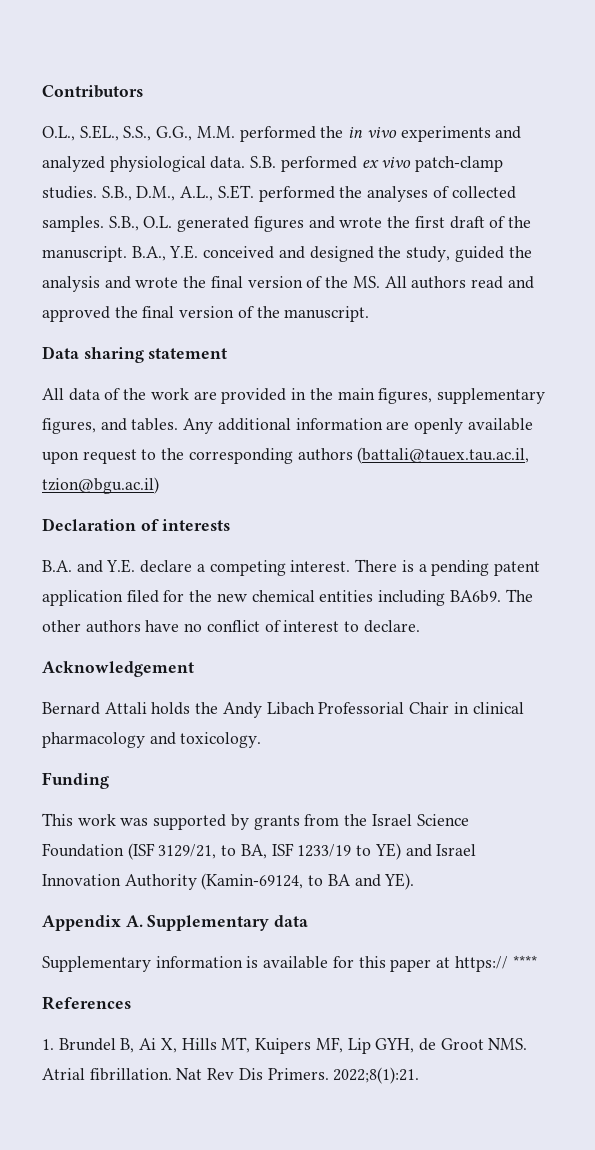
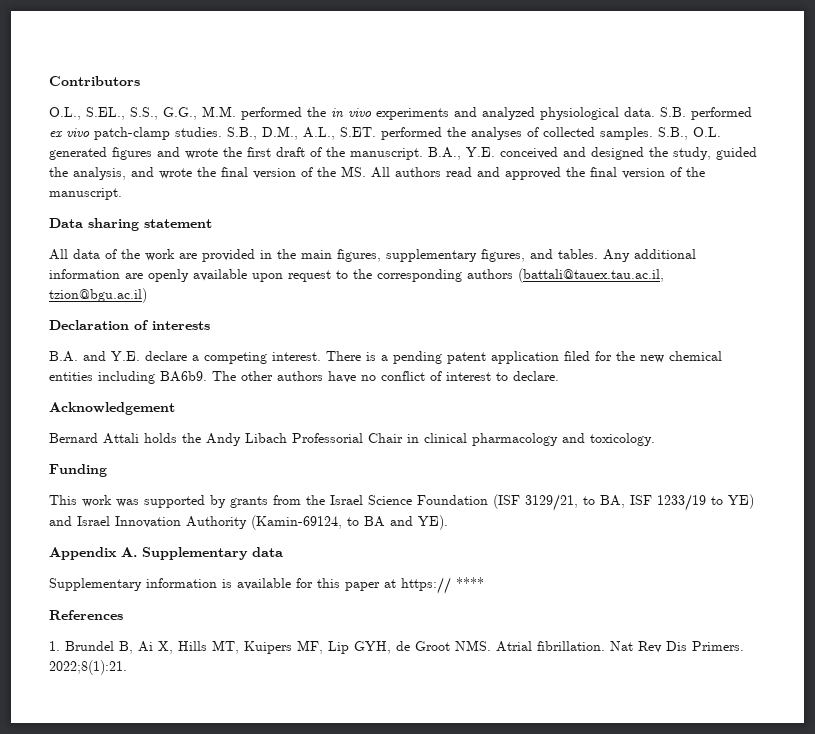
- B.A., Y.E. conceived and designed the study, guided the analysis and wrote the final version of the MS. All authors read and approved the final version of the manuscript.
+ B.A., Y.E. conceived and designed the study, guided the analysis, and wrote the final version of the MS. All authors read and approved the final version of the manuscript.

